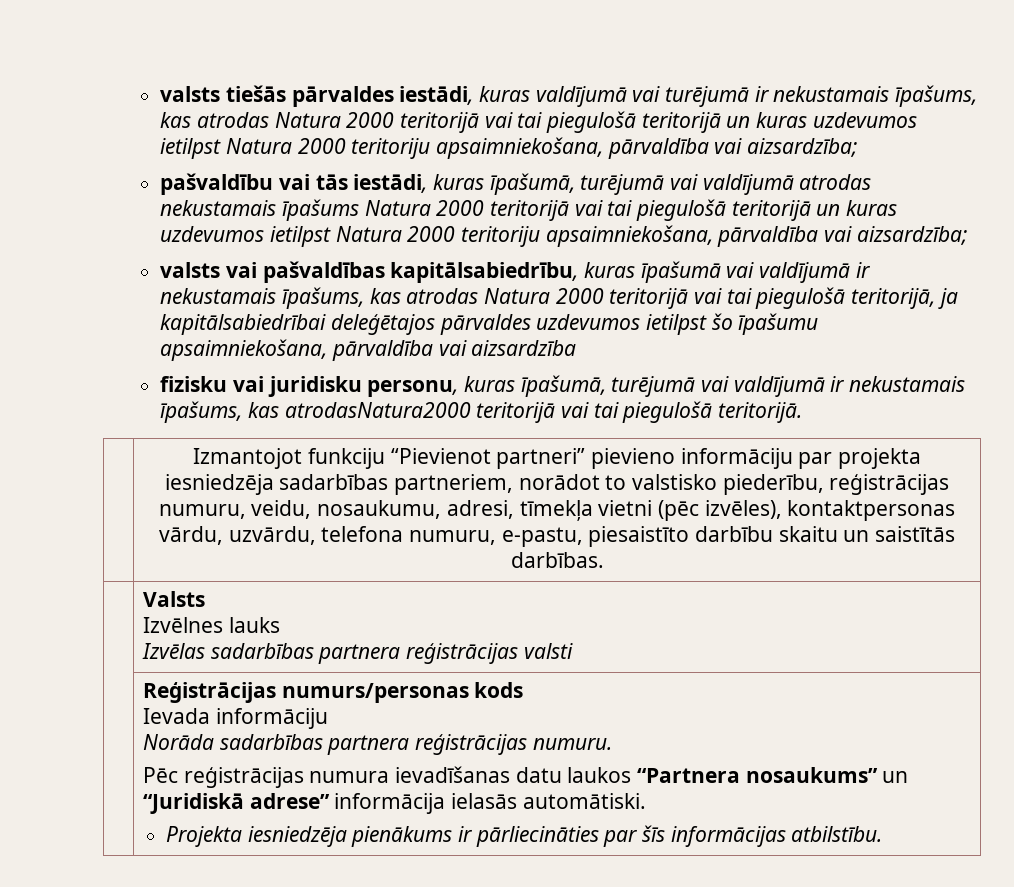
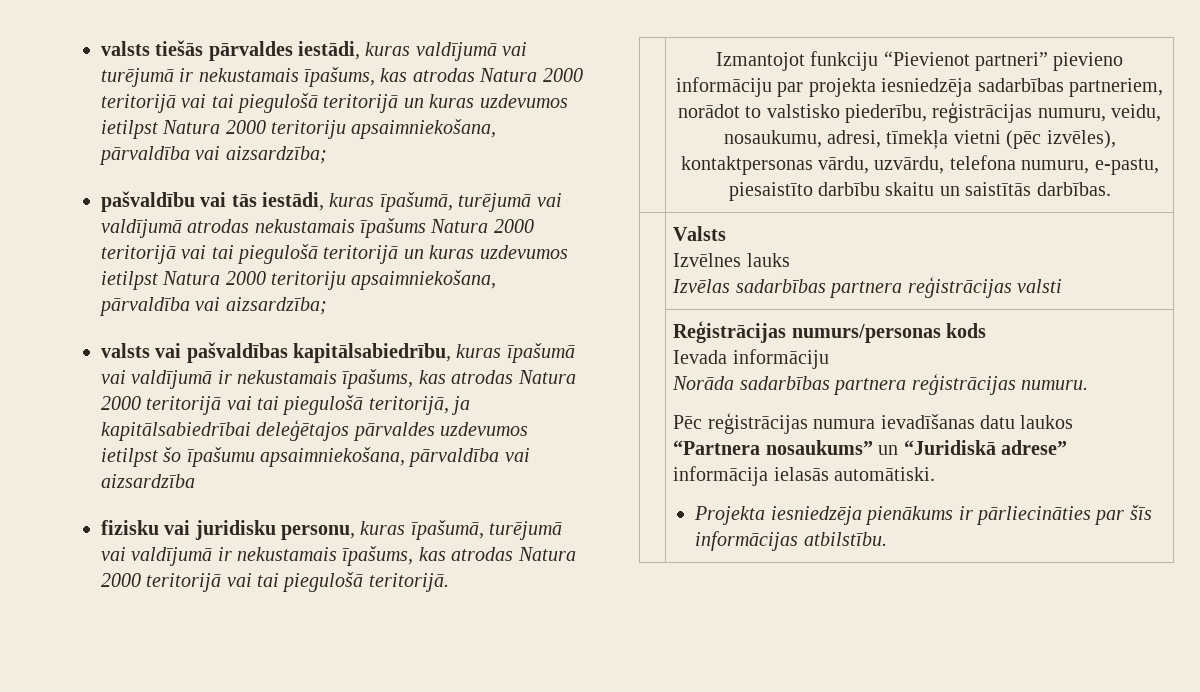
- fizisku vai juridisku personu, kuras īpašumā, turējumā vai valdījumā ir nekustamais īpašums, kas atrodasNatura2000 teritorijā vai tai piegulošā teritorijā.
+ fizisku vai juridisku personu, kuras īpašumā, turējumā vai valdījumā ir nekustamais īpašums, kas atrodas Natura 2000 teritorijā vai tai piegulošā teritorijā.

